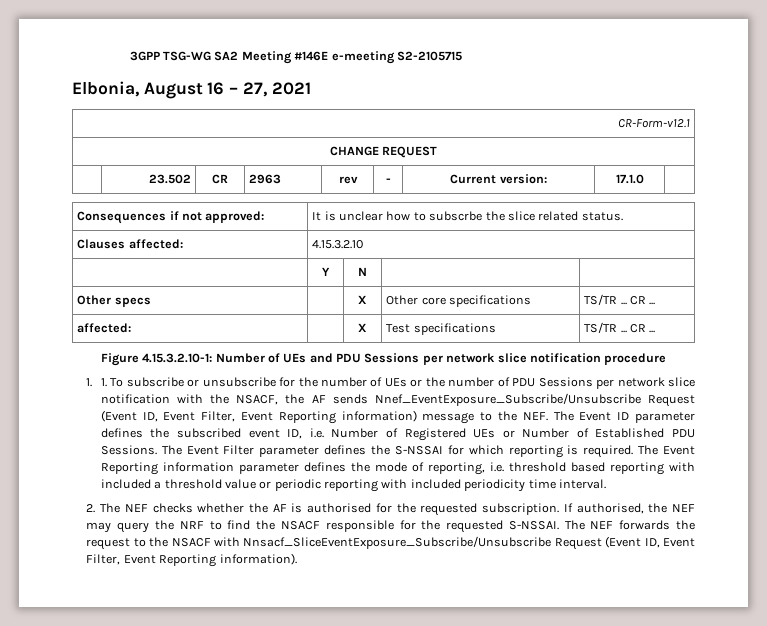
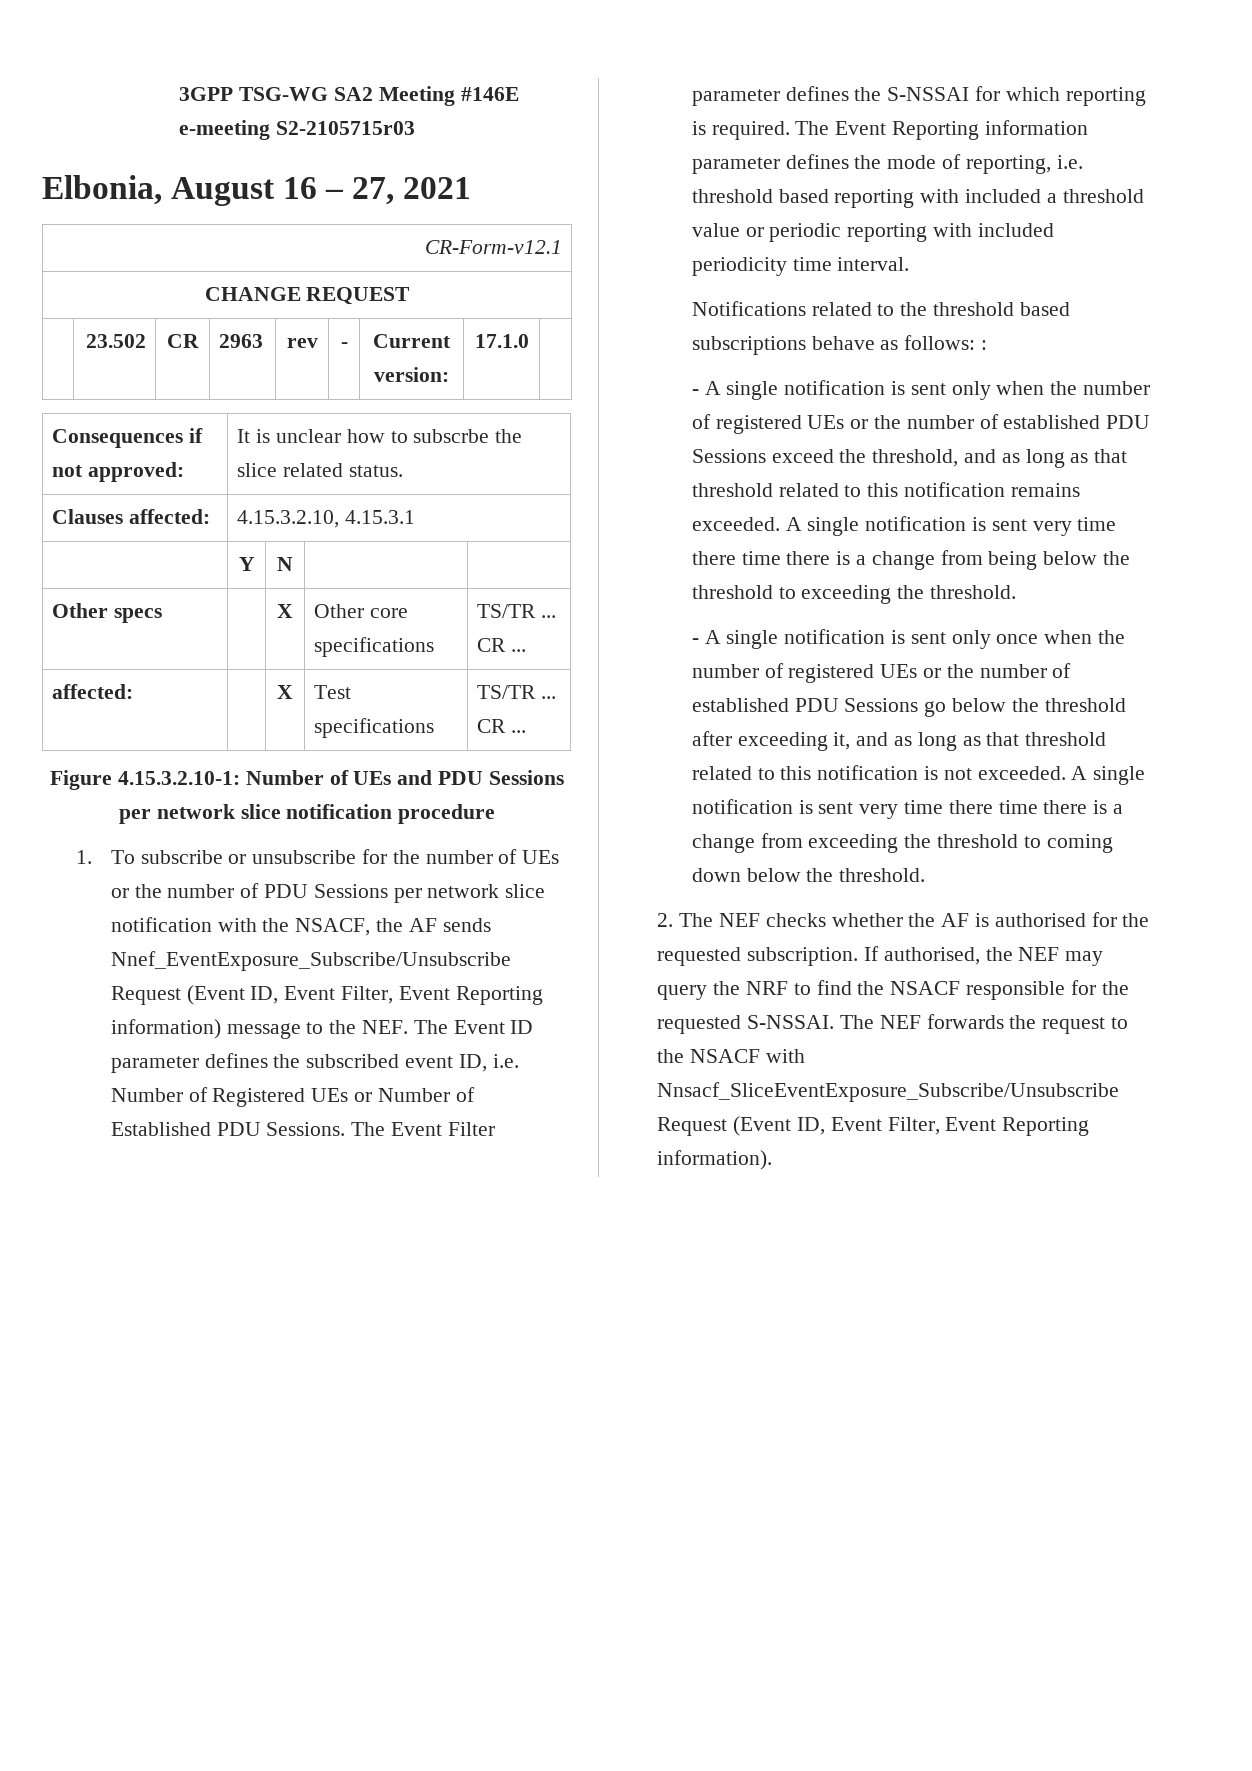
- 3GPP TSG-WG SA2 Meeting #146E e-meeting S2-2105715
+ 3GPP TSG-WG SA2 Meeting #146E e-meeting S2-2105715r03
- Clauses affected: | 4.15.3.2.10
+ Clauses affected: | 4.15.3.2.10, 4.15.3.1
- 1. 1. To subscribe or unsubscribe for the number of UEs or the number of PDU Sessions per network slice notification with the NSACF, the AF sends Nnef_EventExposure_Subscribe/Unsubscribe Request (Event ID, Event Filter, Event Reporting information) message to the NEF. The Event ID parameter defines the subscribed event ID, i.e. Number of Registered UEs or Number of Established PDU Sessions.
+ 1. To subscribe or unsubscribe for the number of UEs or the number of PDU Sessions per network slice notification with the NSACF, the AF sends Nnef_EventExposure_Subscribe/Unsubscribe Request (Event ID, Event Filter, Event Reporting information) message to the NEF. The Event ID parameter defines the subscribed event ID, i.e. Number of Registered UEs or Number of Established PDU Sessions.
+ Notifications related to the threshold based subscriptions behave as follows: :
+ - A single notification is sent only when the number of registered UEs or the number of established PDU Sessions exceed the threshold, and as long as that threshold related to this notification remains exceeded. A single notification is sent very time there time there is a change from being below the threshold to exceeding the threshold.
+ - A single notification is sent only once when the number of registered UEs or the number of established PDU Sessions go below the threshold after exceeding it, and as long as that threshold related to this notification is not exceeded. A single notification is sent very time there time there is a change from exceeding the threshold to coming down below the threshold.

